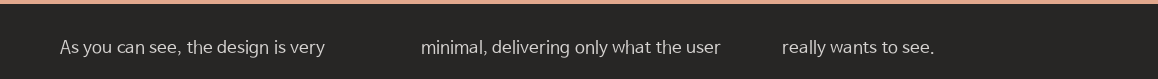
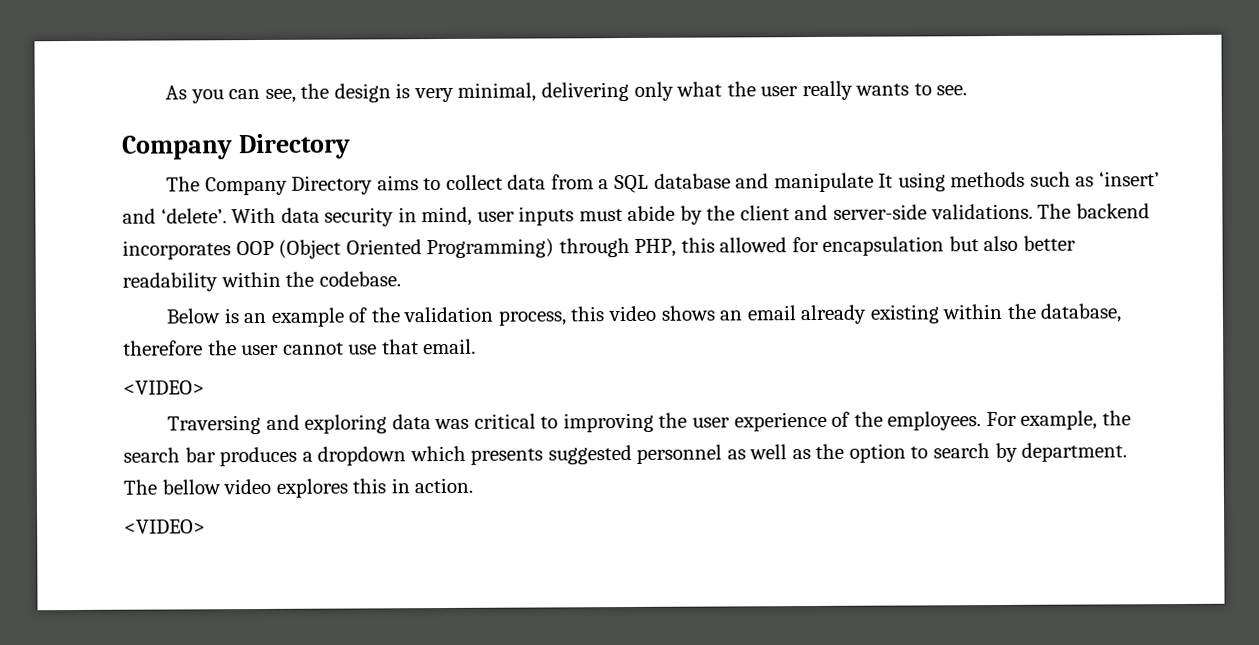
  As you can see, the design is very minimal, delivering only what the user really wants to see.
+ Company Directory
+ The Company Directory aims to collect data from a SQL database and manipulate It using methods such as ‘insert’ and ‘delete’. With data security in mind, user inputs must abide by the client and server-side validations. The backend incorporates OOP (Object Oriented Programming) through PHP, this allowed for encapsulation but also better readability within the codebase.
+ Below is an example of the validation process, this video shows an email already existing within the database, therefore the user cannot use that email.
+ <VIDEO>
+ Traversing and exploring data was critical to improving the user experience of the employees. For example, the search bar produces a dropdown which presents suggested personnel as well as the option to search by department. The bellow video explores this in action.
+ <VIDEO>

